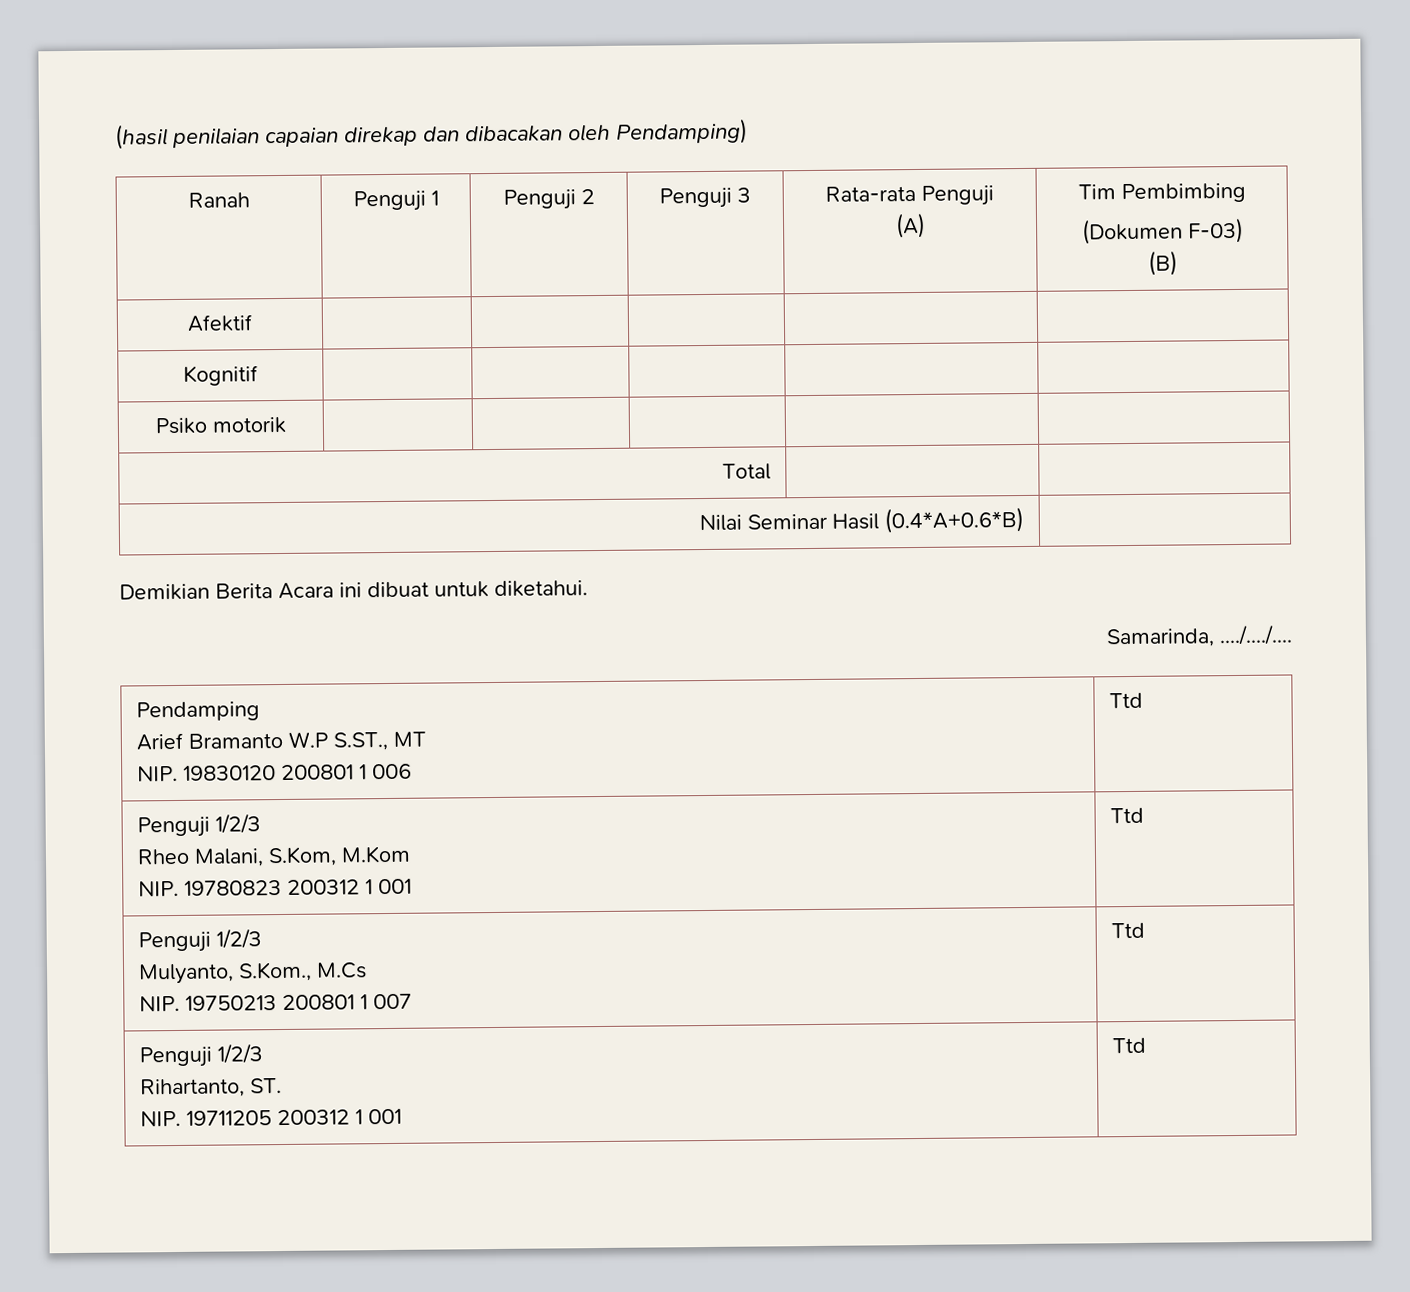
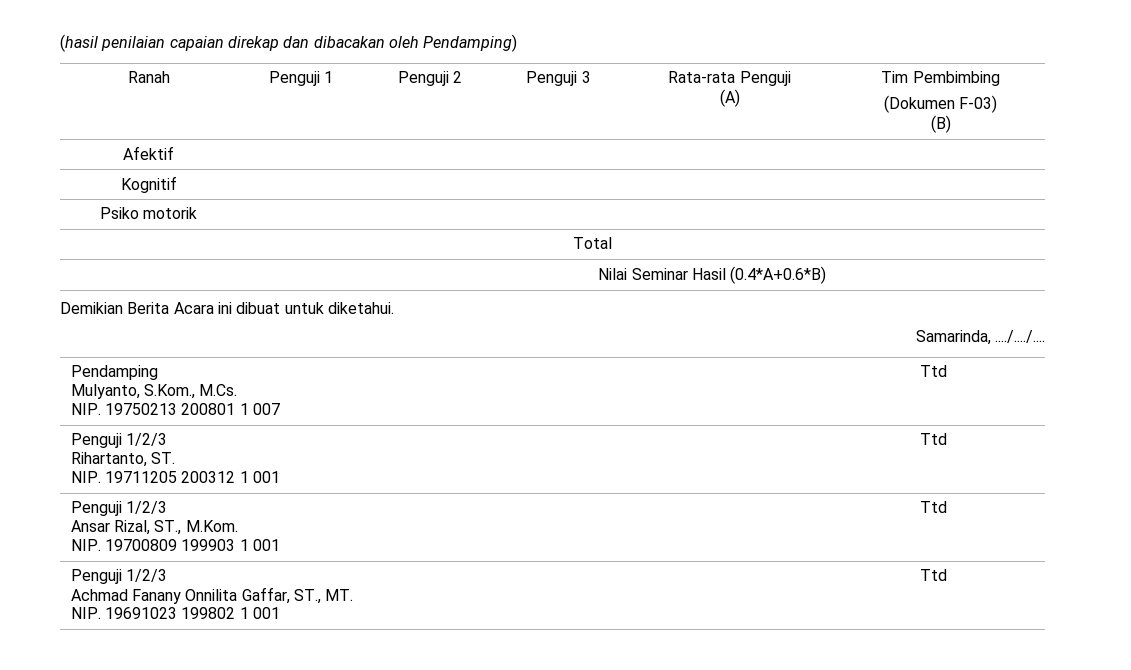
  Pendamping
- Arief Bramanto W.P S.ST., MT
- NIP. 19830120 200801 1 006 | Ttd
- Penguji 1/2/3
- Rheo Malani, S.Kom, M.Kom
- NIP. 19780823 200312 1 001 | Ttd
- Penguji 1/2/3
- Mulyanto, S.Kom., M.Cs
+ Mulyanto, S.Kom., M.Cs.
  NIP. 19750213 200801 1 007 | Ttd
  Penguji 1/2/3
  Rihartanto, ST.
  NIP. 19711205 200312 1 001 | Ttd
+ Penguji 1/2/3
+ Ansar Rizal, ST., M.Kom.
+ NIP. 19700809 199903 1 001 | Ttd
+ Penguji 1/2/3
+ Achmad Fanany Onnilita Gaffar, ST., MT.
+ NIP. 19691023 199802 1 001 | Ttd

